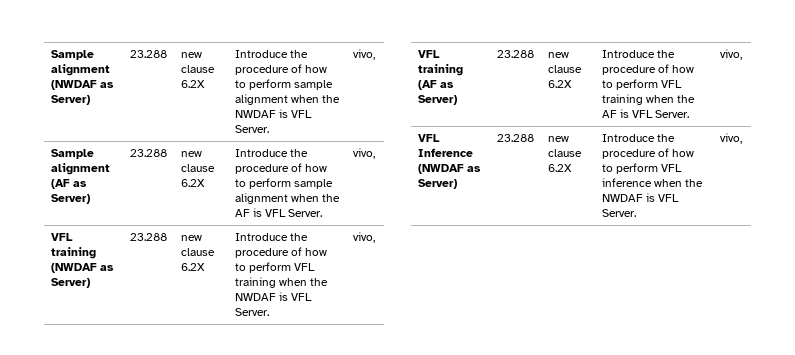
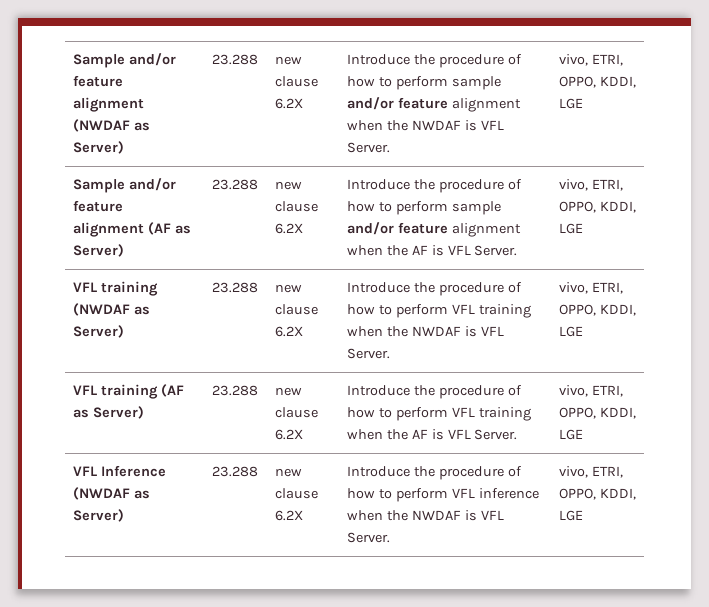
- Sample alignment (NWDAF as Server) | 23.288 | new clause 6.2X | Introduce the procedure of how to perform sample alignment when the NWDAF is VFL Server. | vivo,
- Sample alignment (AF as Server) | 23.288 | new clause 6.2X | Introduce the procedure of how to perform sample alignment when the AF is VFL Server. | vivo,
+ Sample and/or feature alignment (NWDAF as Server) | 23.288 | new clause 6.2X | Introduce the procedure of how to perform sample and/or feature alignment when the NWDAF is VFL Server. | vivo, ETRI, OPPO, KDDI, LGE
+ Sample and/or feature alignment (AF as Server) | 23.288 | new clause 6.2X | Introduce the procedure of how to perform sample and/or feature alignment when the AF is VFL Server. | vivo, ETRI, OPPO, KDDI, LGE
- VFL training (NWDAF as Server) | 23.288 | new clause 6.2X | Introduce the procedure of how to perform VFL training when the NWDAF is VFL Server. | vivo,
+ VFL training (NWDAF as Server) | 23.288 | new clause 6.2X | Introduce the procedure of how to perform VFL training when the NWDAF is VFL Server. | vivo, ETRI, OPPO, KDDI, LGE
- VFL training (AF as Server) | 23.288 | new clause 6.2X | Introduce the procedure of how to perform VFL training when the AF is VFL Server. | vivo,
+ VFL training (AF as Server) | 23.288 | new clause 6.2X | Introduce the procedure of how to perform VFL training when the AF is VFL Server. | vivo, ETRI, OPPO, KDDI, LGE
- VFL Inference (NWDAF as Server) | 23.288 | new clause 6.2X | Introduce the procedure of how to perform VFL inference when the NWDAF is VFL Server. | vivo,
+ VFL Inference (NWDAF as Server) | 23.288 | new clause 6.2X | Introduce the procedure of how to perform VFL inference when the NWDAF is VFL Server. | vivo, ETRI, OPPO, KDDI, LGE

